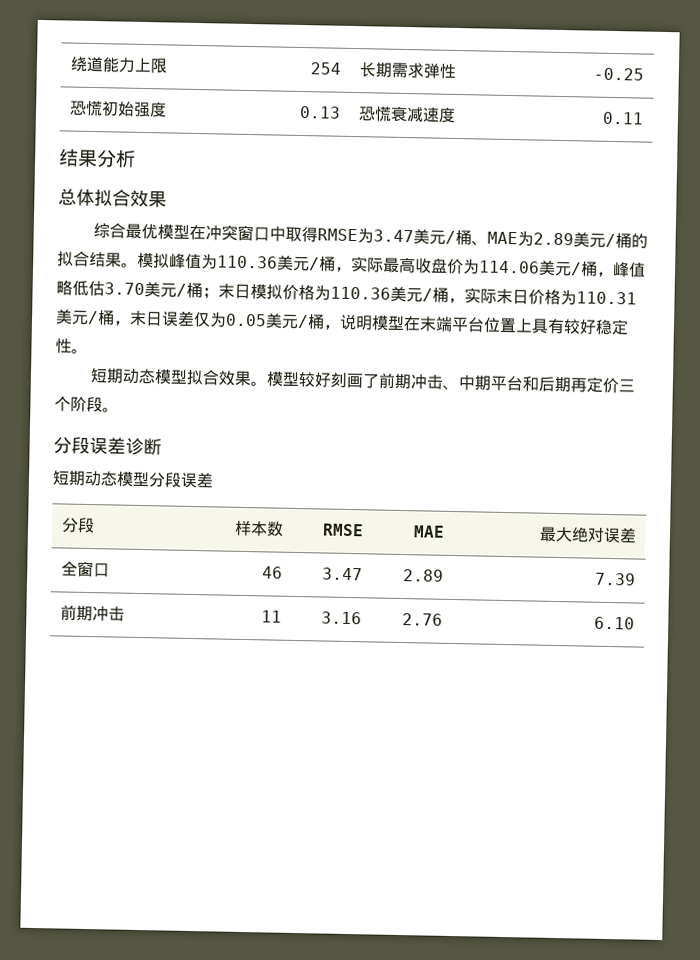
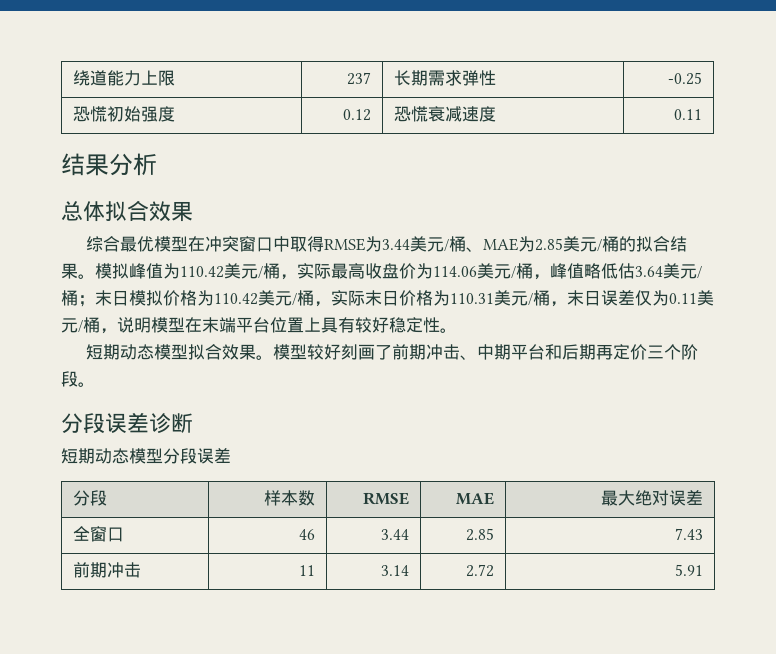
- 绕道能力上限 | 254 | 长期需求弹性 | -0.25
+ 绕道能力上限 | 237 | 长期需求弹性 | -0.25
- 恐慌初始强度 | 0.13 | 恐慌衰减速度 | 0.11
+ 恐慌初始强度 | 0.12 | 恐慌衰减速度 | 0.11
- 综合最优模型在冲突窗口中取得RMSE为3.47美元/桶、MAE为2.89美元/桶的拟合结果。
+ 综合最优模型在冲突窗口中取得RMSE为3.44美元/桶、MAE为2.85美元/桶的拟合结果。
- 模拟峰值为110.36美元/桶，实际最高收盘价为114.06美元/桶，峰值略低估3.70美元/桶；末日模拟价格为110.36美元/桶，实际末日价格为110.31美元/桶，末日误差仅为0.05美元/桶，说明模型在末端平台位置上具有较好稳定性。
+ 模拟峰值为110.42美元/桶，实际最高收盘价为114.06美元/桶，峰值略低估3.64美元/桶；末日模拟价格为110.42美元/桶，实际末日价格为110.31美元/桶，末日误差仅为0.11美元/桶，说明模型在末端平台位置上具有较好稳定性。
- 全窗口 | 46 | 3.47 | 2.89 | 7.39
+ 全窗口 | 46 | 3.44 | 2.85 | 7.43
- 前期冲击 | 11 | 3.16 | 2.76 | 6.10
+ 前期冲击 | 11 | 3.14 | 2.72 | 5.91

